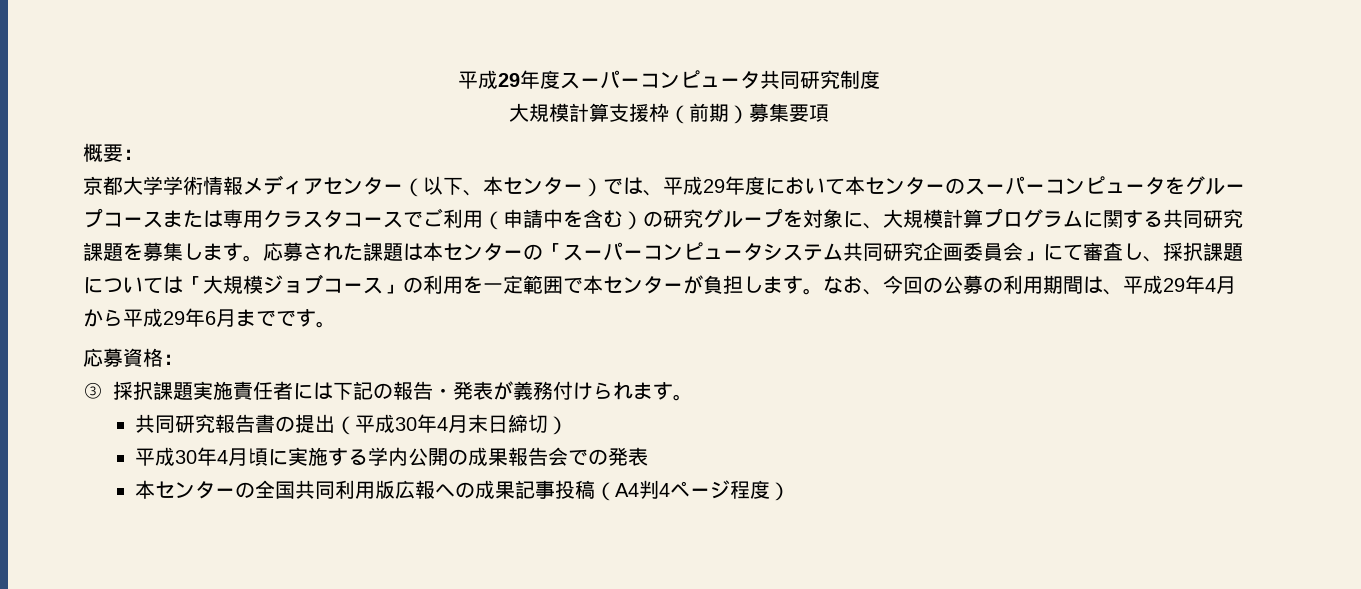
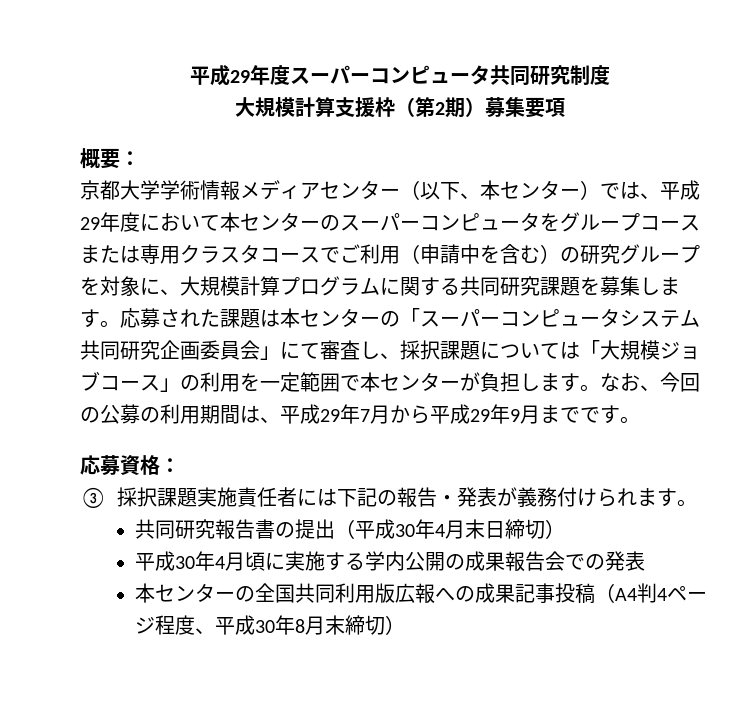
- 大規模計算支援枠（前期）募集要項
+ 大規模計算支援枠（第2期）募集要項
- なお、今回の公募の利用期間は、平成29年4月から平成29年6月までです。
+ なお、今回の公募の利用期間は、平成29年7月から平成29年9月までです。
- 本センターの全国共同利用版広報への成果記事投稿（A4判4ページ程度）
+ 本センターの全国共同利用版広報への成果記事投稿（A4判4ページ程度、平成30年8月末締切）

